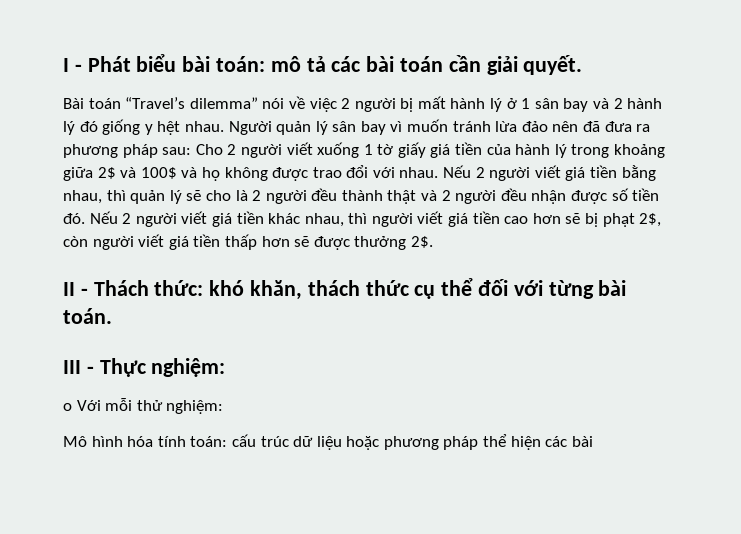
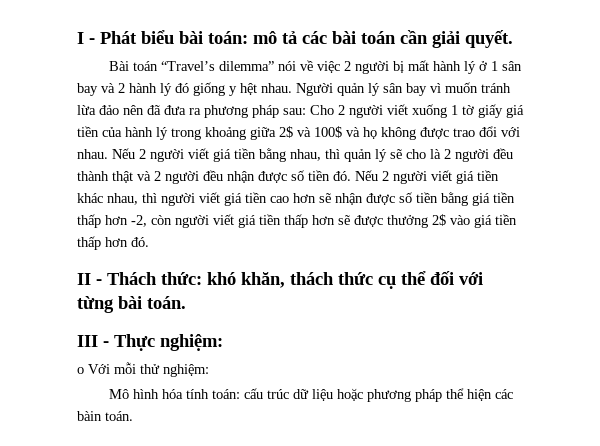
- Nếu 2 người viết giá tiền khác nhau, thì người viết giá tiền cao hơn sẽ bị phạt 2$, còn người viết giá tiền thấp hơn sẽ được thưởng 2$.
+ Nếu 2 người viết giá tiền khác nhau, thì người viết giá tiền cao hơn sẽ nhận được số tiền bằng giá tiền thấp hơn -2, còn người viết giá tiền thấp hơn sẽ được thưởng 2$ vào giá tiền thấp hơn đó.
- Mô hình hóa tính toán: cấu trúc dữ liệu hoặc phương pháp thể hiện các bài
+ Mô hình hóa tính toán: cấu trúc dữ liệu hoặc phương pháp thể hiện các bàin toán.

